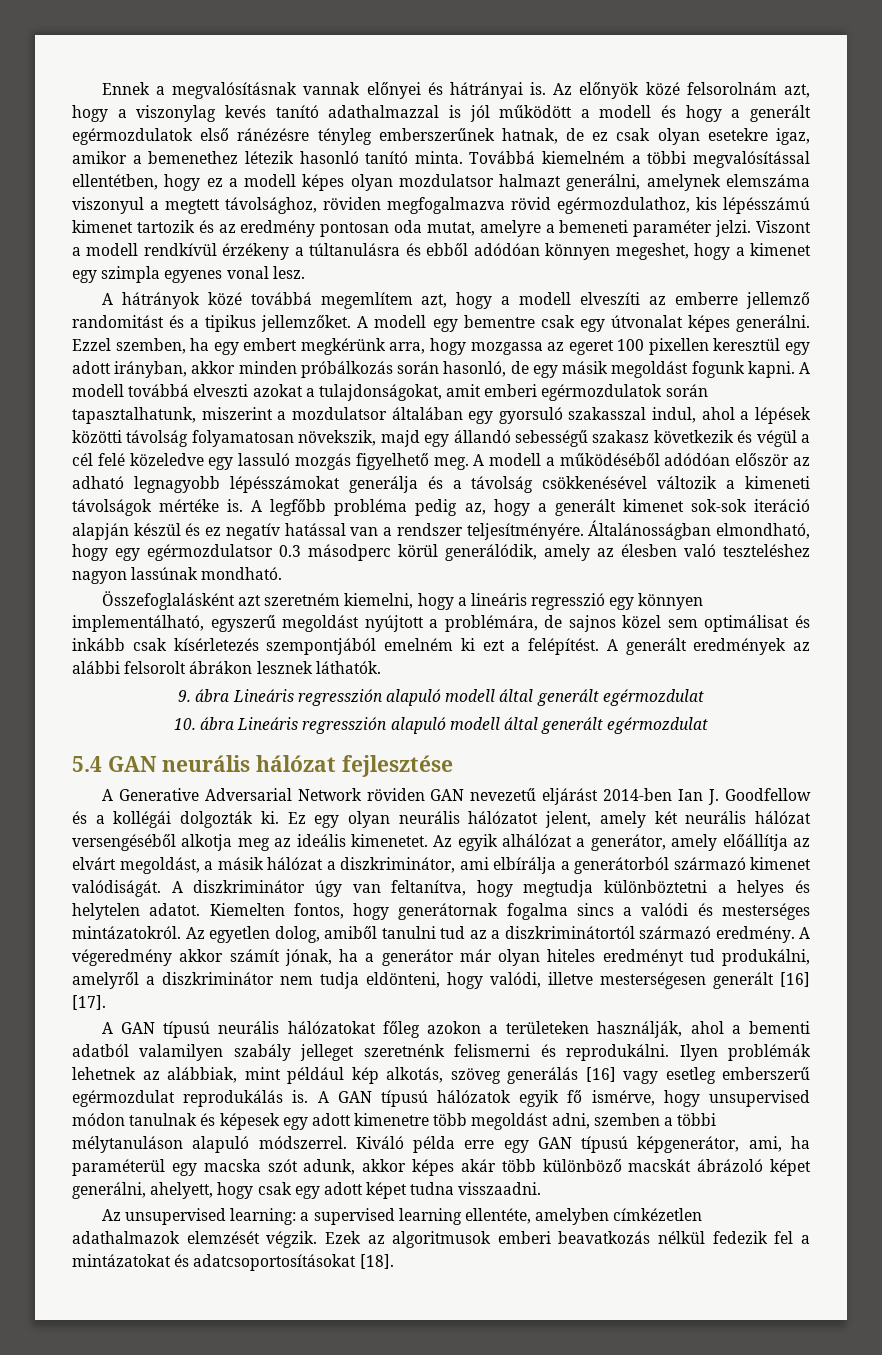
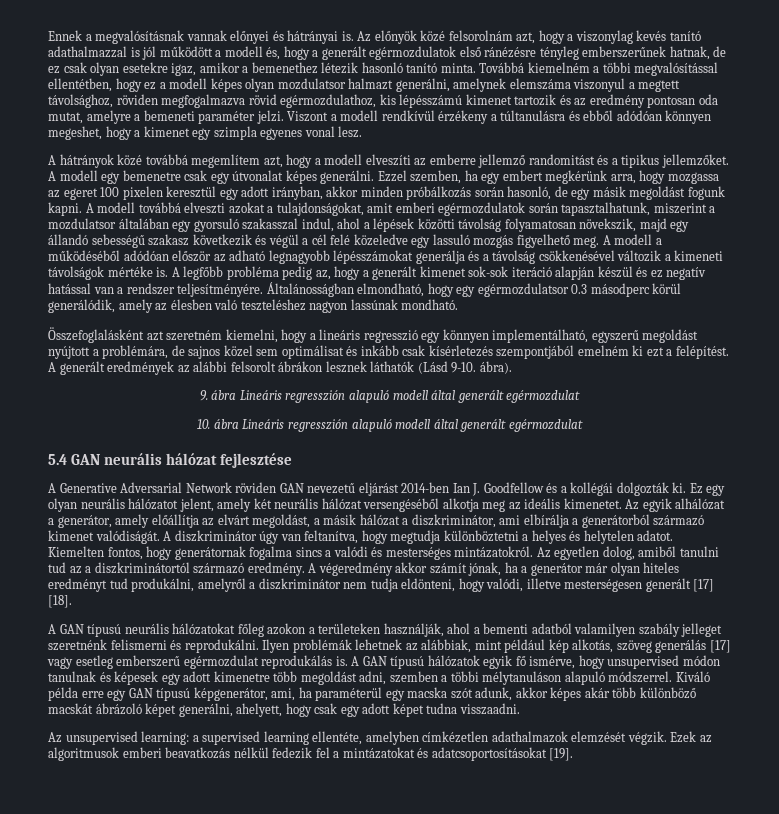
- Az előnyök közé felsorolnám azt, hogy a viszonylag kevés tanító adathalmazzal is jól működött a modell és hogy a generált egérmozdulatok első ránézésre tényleg emberszerűnek hatnak, de ez csak olyan esetekre igaz, amikor a bemenethez létezik hasonló tanító minta.
+ Az előnyök közé felsorolnám azt, hogy a viszonylag kevés tanító adathalmazzal is jól működött a modell és, hogy a generált egérmozdulatok első ránézésre tényleg emberszerűnek hatnak, de ez csak olyan esetekre igaz, amikor a bemenethez létezik hasonló tanító minta.
- A modell egy bementre csak egy útvonalat képes generálni.
+ A modell egy bemenetre csak egy útvonalat képes generálni.
- Ezzel szemben, ha egy embert megkérünk arra, hogy mozgassa az egeret 100 pixellen keresztül egy adott irányban, akkor minden próbálkozás során hasonló, de egy másik megoldást fogunk kapni.
+ Ezzel szemben, ha egy embert megkérünk arra, hogy mozgassa az egeret 100 pixelen keresztül egy adott irányban, akkor minden próbálkozás során hasonló, de egy másik megoldást fogunk kapni.
- A generált eredmények az alábbi felsorolt ábrákon lesznek láthatók.
+ A generált eredmények az alábbi felsorolt ábrákon lesznek láthatók (Lásd 9-10. ábra).
- A végeredmény akkor számít jónak, ha a generátor már olyan hiteles eredményt tud produkálni, amelyről a diszkriminátor nem tudja eldönteni, hogy valódi, illetve mesterségesen generált [16] [17].
+ A végeredmény akkor számít jónak, ha a generátor már olyan hiteles eredményt tud produkálni, amelyről a diszkriminátor nem tudja eldönteni, hogy valódi, illetve mesterségesen generált [17] [18].
- Ilyen problémák lehetnek az alábbiak, mint például kép alkotás, szöveg generálás [16] vagy esetleg emberszerű egérmozdulat reprodukálás is.
+ Ilyen problémák lehetnek az alábbiak, mint például kép alkotás, szöveg generálás [17] vagy esetleg emberszerű egérmozdulat reprodukálás is.
- Ezek az algoritmusok emberi beavatkozás nélkül fedezik fel a mintázatokat és adatcsoportosításokat [18].
+ Ezek az algoritmusok emberi beavatkozás nélkül fedezik fel a mintázatokat és adatcsoportosításokat [19].

